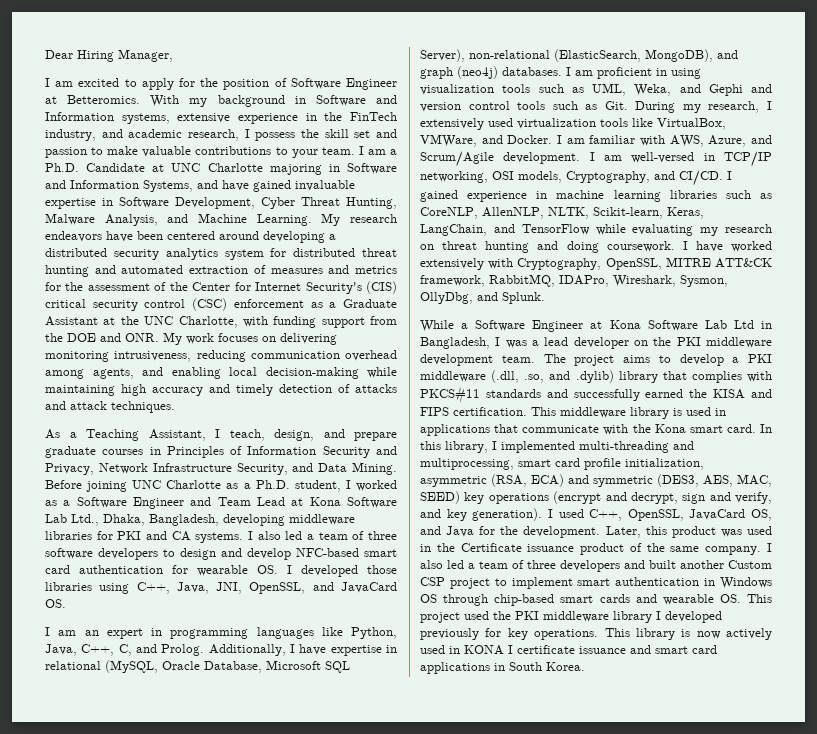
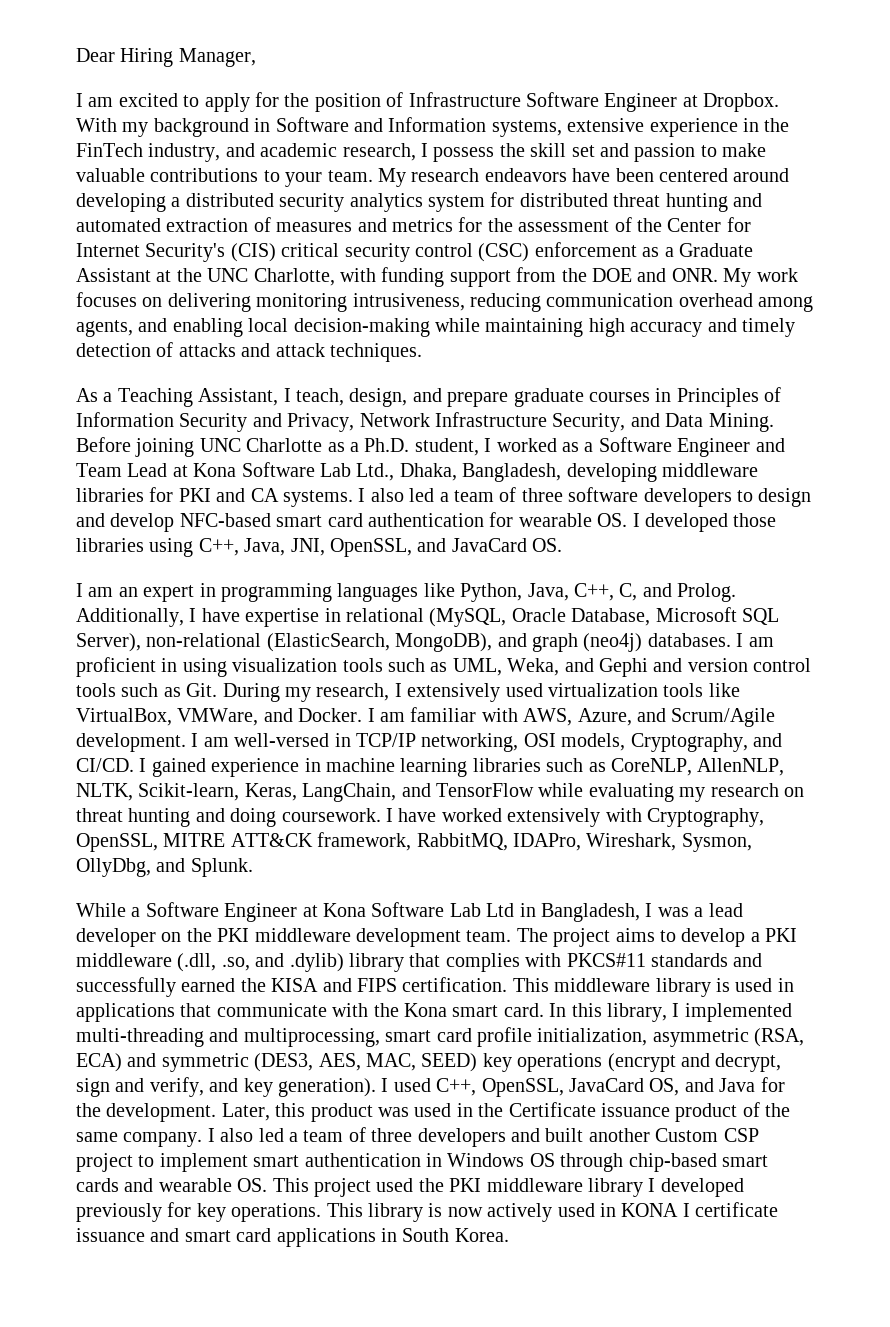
- I am excited to apply for the position of Software Engineer at Betteromics.
+ I am excited to apply for the position of Infrastructure Software Engineer at Dropbox.
- I am a Ph.D. Candidate at UNC Charlotte majoring in Software and Information Systems, and have gained invaluable expertise in Software Development, Cyber Threat Hunting, Malware Analysis, and Machine Learning.

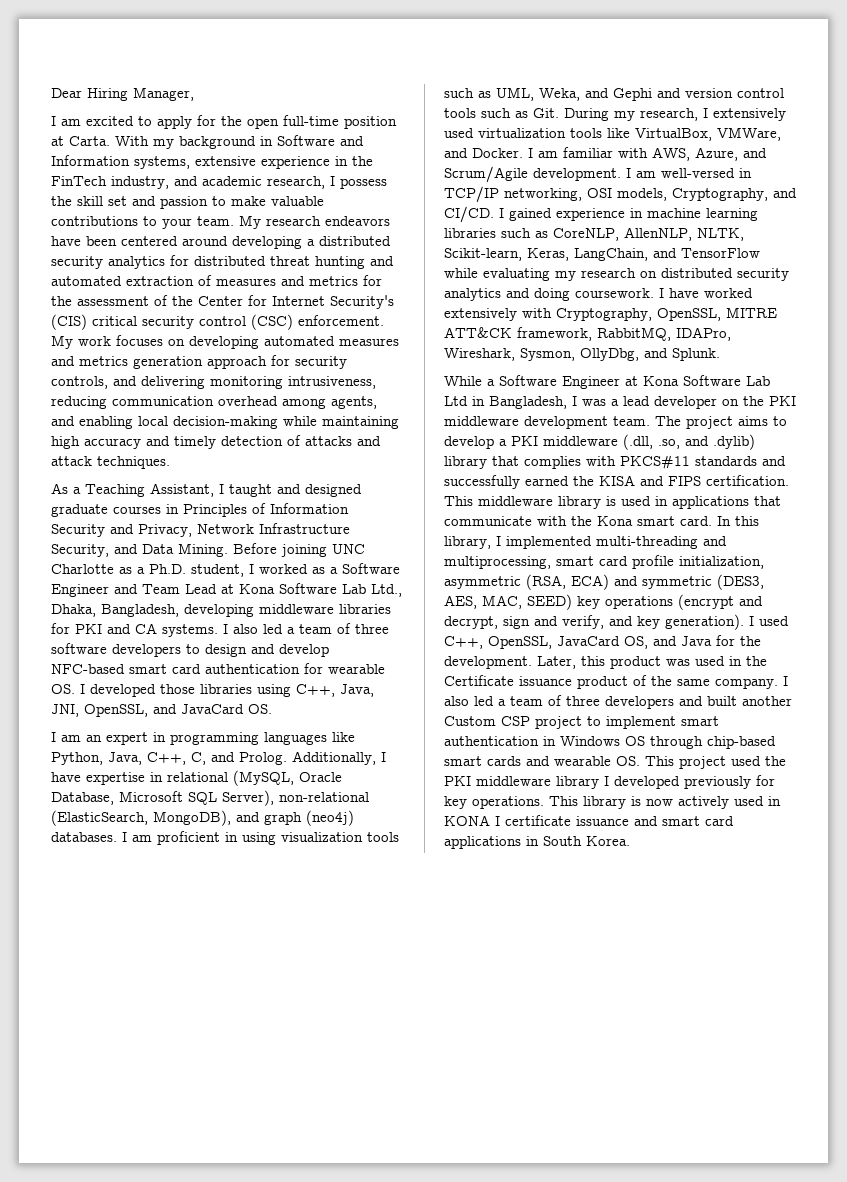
- I am excited to apply for the position of Infrastructure Software Engineer at Dropbox.
+ I am excited to apply for the open full-time position at Carta.
- My research endeavors have been centered around developing a distributed security analytics system for distributed threat hunting and automated extraction of measures and metrics for the assessment of the Center for Internet Security's (CIS) critical security control (CSC) enforcement as a Graduate Assistant at the UNC Charlotte, with funding support from the DOE and ONR. My work focuses on delivering monitoring intrusiveness, reducing communication overhead among agents, and enabling local decision-making while maintaining high accuracy and timely detection of attacks and attack techniques.
+ My research endeavors have been centered around developing a distributed security analytics for distributed threat hunting and automated extraction of measures and metrics for the assessment of the Center for Internet Security's (CIS) critical security control (CSC) enforcement. My work focuses on developing automated measures and metrics generation approach for security controls, and delivering monitoring intrusiveness, reducing communication overhead among agents, and enabling local decision-making while maintaining high accuracy and timely detection of attacks and attack techniques.
- As a Teaching Assistant, I teach, design, and prepare graduate courses in Principles of Information Security and Privacy, Network Infrastructure Security, and Data Mining.
+ As a Teaching Assistant, I taught and designed graduate courses in Principles of Information Security and Privacy, Network Infrastructure Security, and Data Mining.
- I gained experience in machine learning libraries such as CoreNLP, AllenNLP, NLTK, Scikit-learn, Keras, LangChain, and TensorFlow while evaluating my research on threat hunting and doing coursework.
+ I gained experience in machine learning libraries such as CoreNLP, AllenNLP, NLTK, Scikit-learn, Keras, LangChain, and TensorFlow while evaluating my research on distributed security analytics and doing coursework.

